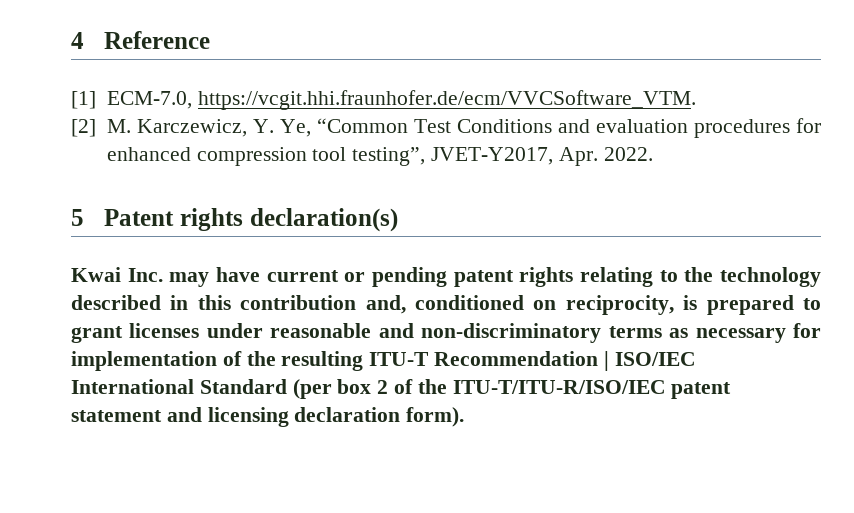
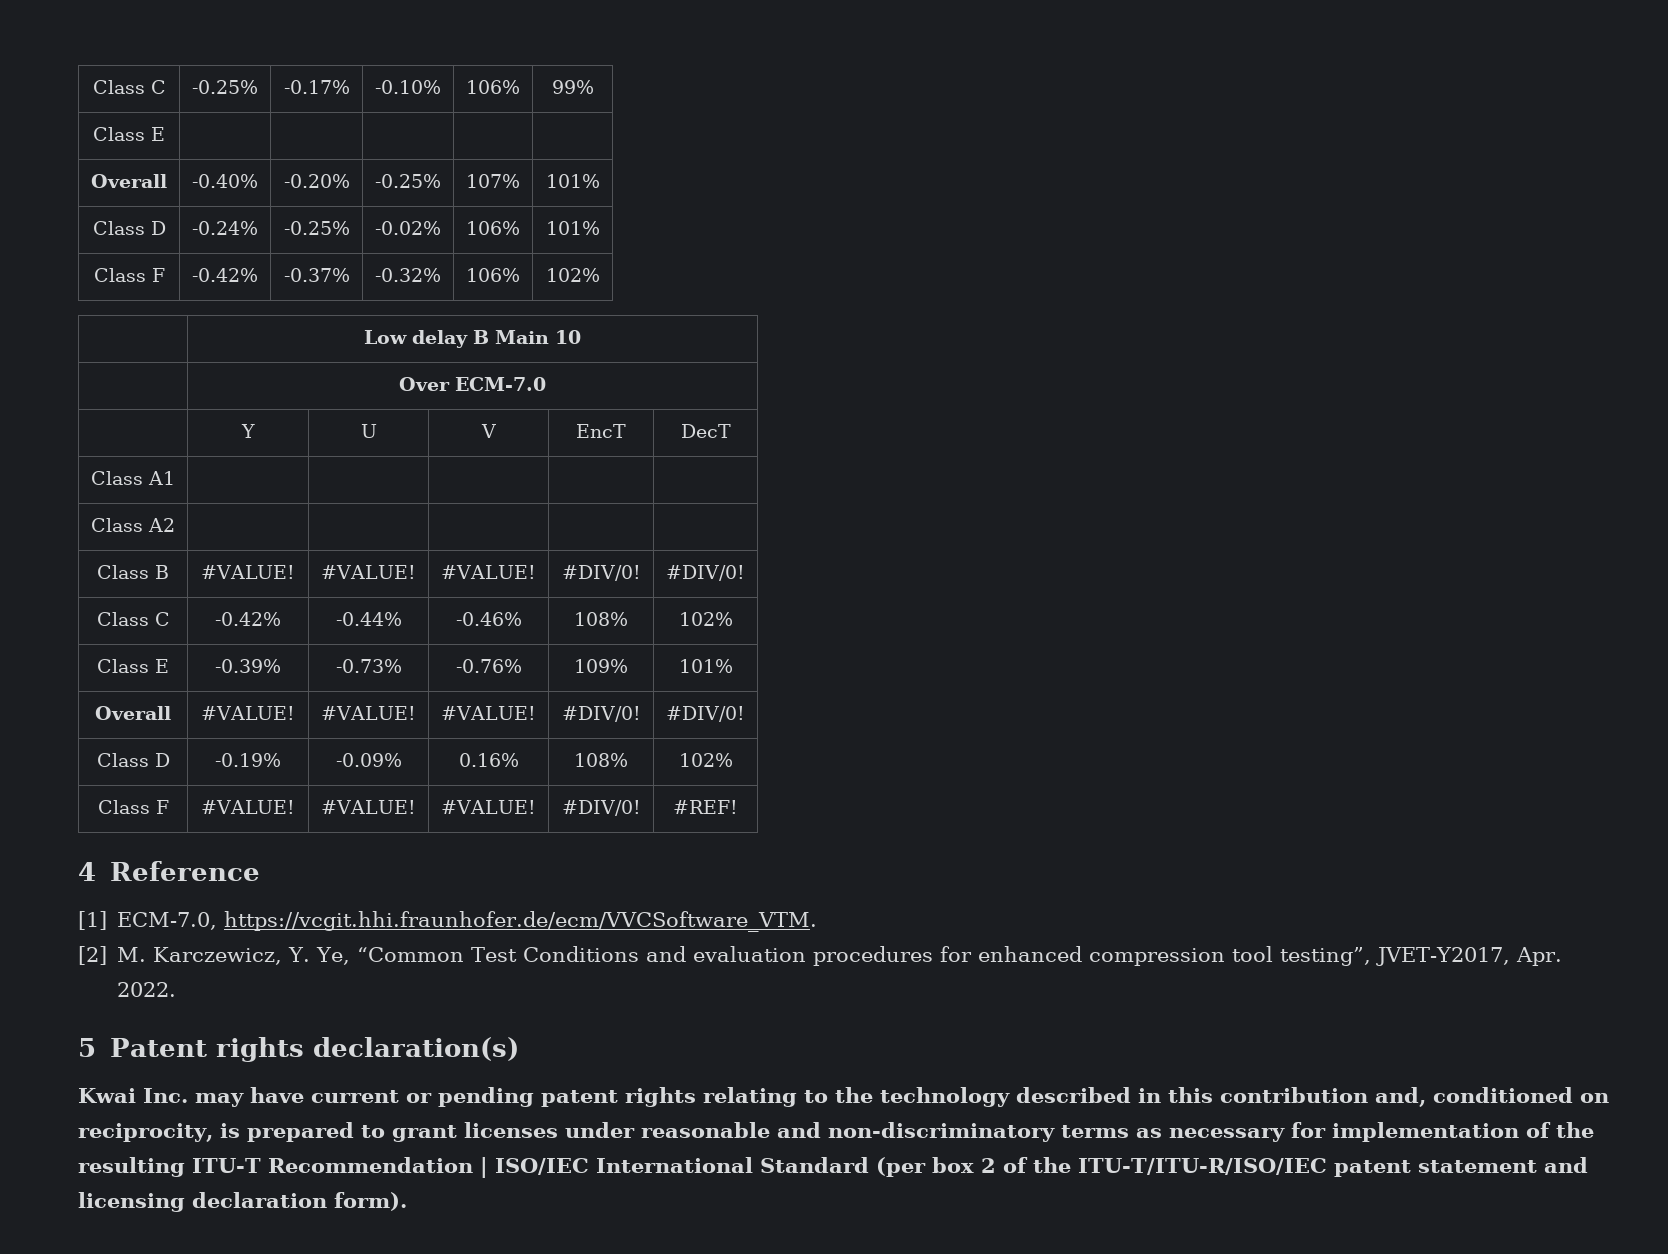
+ Class C | -0.25% | -0.17% | -0.10% | 106% | 99%
+ Class E | | | | |
+ Overall | -0.40% | -0.20% | -0.25% | 107% | 101%
+ Class D | -0.24% | -0.25% | -0.02% | 106% | 101%
+ Class F | -0.42% | -0.37% | -0.32% | 106% | 102%
+ | Low delay B Main 10
+ | Over ECM-7.0
+ | Y | U | V | EncT | DecT
+ Class A1 | | | | |
+ Class A2 | | | | |
+ Class B | #VALUE! | #VALUE! | #VALUE! | #DIV/0! | #DIV/0!
+ Class C | -0.42% | -0.44% | -0.46% | 108% | 102%
+ Class E | -0.39% | -0.73% | -0.76% | 109% | 101%
+ Overall | #VALUE! | #VALUE! | #VALUE! | #DIV/0! | #DIV/0!
+ Class D | -0.19% | -0.09% | 0.16% | 108% | 102%
+ Class F | #VALUE! | #VALUE! | #VALUE! | #DIV/0! | #REF!

